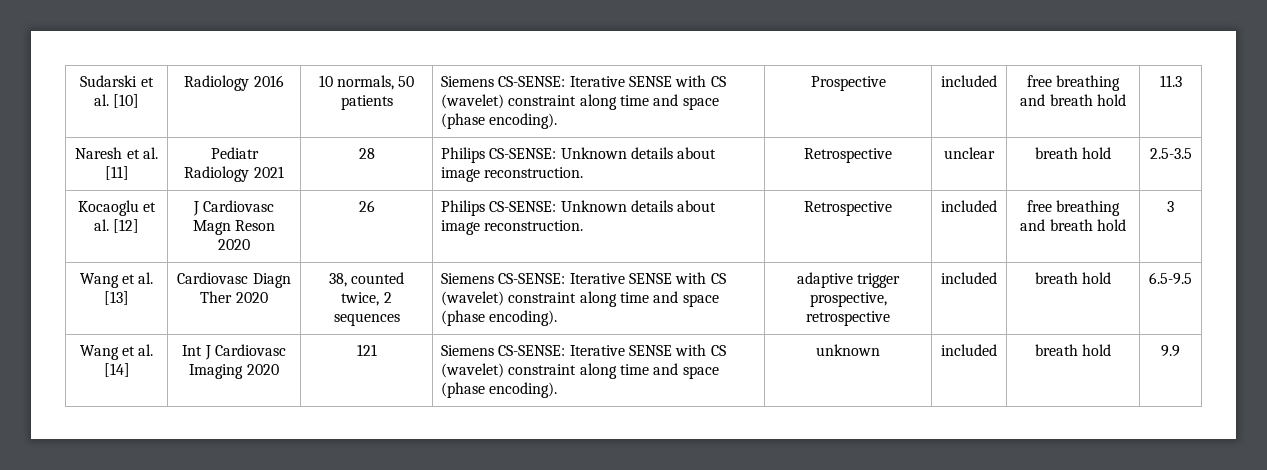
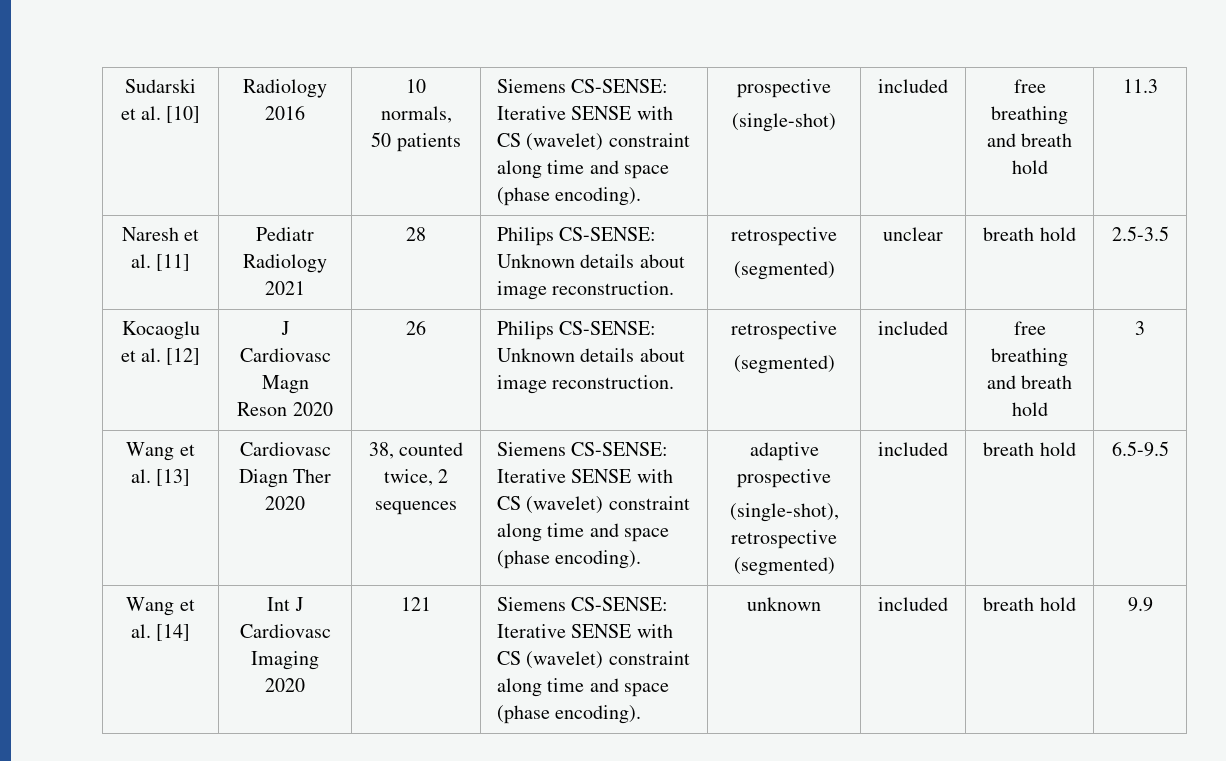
- Sudarski et al. [10] | Radiology 2016 | 10 normals, 50 patients | Siemens CS-SENSE: Iterative SENSE with CS (wavelet) constraint along time and space (phase encoding). | Prospective | included | free breathing and breath hold | 11.3
+ Sudarski et al. [10] | Radiology 2016 | 10 normals, 50 patients | Siemens CS-SENSE: Iterative SENSE with CS (wavelet) constraint along time and space (phase encoding). | prospective
+ (single-shot) | included | free breathing and breath hold | 11.3
- Naresh et al. [11] | Pediatr Radiology 2021 | 28 | Philips CS-SENSE: Unknown details about image reconstruction. | Retrospective | unclear | breath hold | 2.5-3.5
+ Naresh et al. [11] | Pediatr Radiology 2021 | 28 | Philips CS-SENSE: Unknown details about image reconstruction. | retrospective
+ (segmented) | unclear | breath hold | 2.5-3.5
- Kocaoglu et al. [12] | J Cardiovasc Magn Reson 2020 | 26 | Philips CS-SENSE: Unknown details about image reconstruction. | Retrospective | included | free breathing and breath hold | 3
+ Kocaoglu et al. [12] | J Cardiovasc Magn Reson 2020 | 26 | Philips CS-SENSE: Unknown details about image reconstruction. | retrospective
+ (segmented) | included | free breathing and breath hold | 3
- Wang et al. [13] | Cardiovasc Diagn Ther 2020 | 38, counted twice, 2 sequences | Siemens CS-SENSE: Iterative SENSE with CS (wavelet) constraint along time and space (phase encoding). | adaptive trigger prospective, retrospective | included | breath hold | 6.5-9.5
+ Wang et al. [13] | Cardiovasc Diagn Ther 2020 | 38, counted twice, 2 sequences | Siemens CS-SENSE: Iterative SENSE with CS (wavelet) constraint along time and space (phase encoding). | adaptive prospective
+ (single-shot), retrospective (segmented) | included | breath hold | 6.5-9.5

